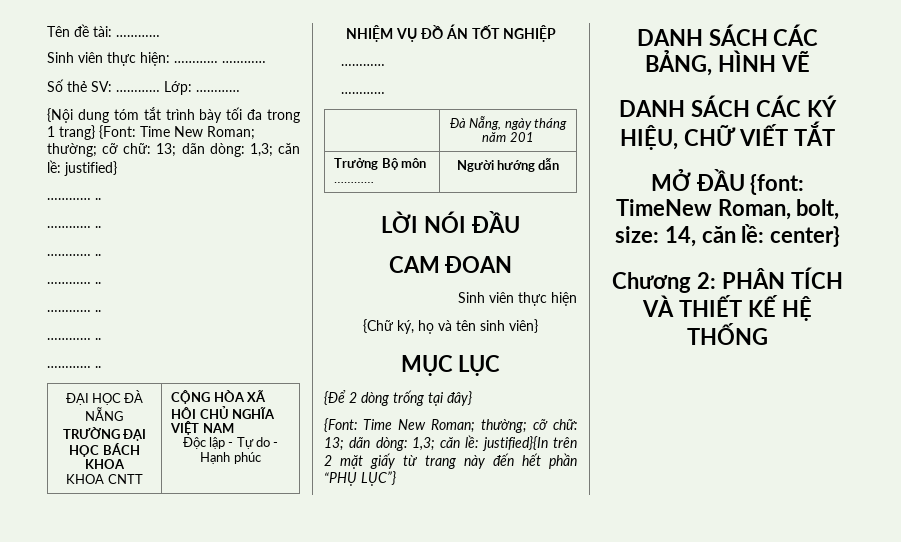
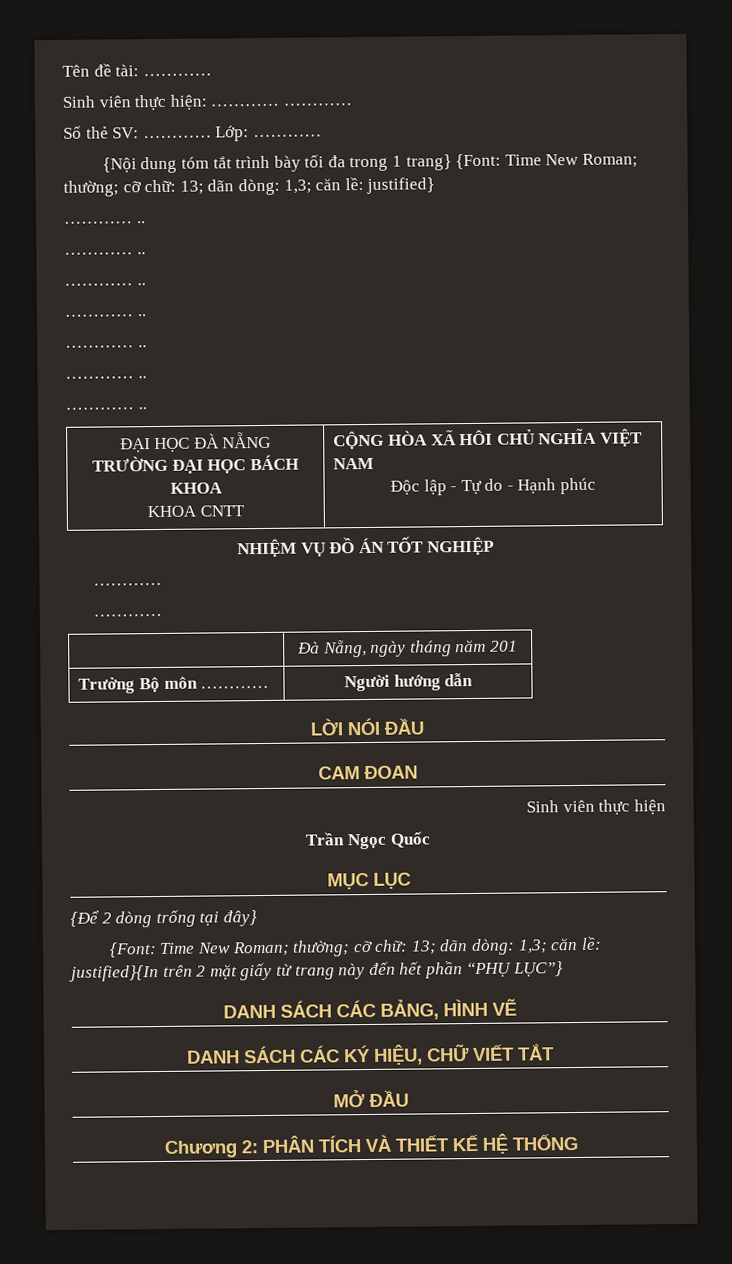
- {Chữ ký, họ và tên sinh viên}
+ Trần Ngọc Quốc
- MỞ ĐẦU {font: TimeNew Roman, bolt, size: 14, căn lề: center}
+ MỞ ĐẦU

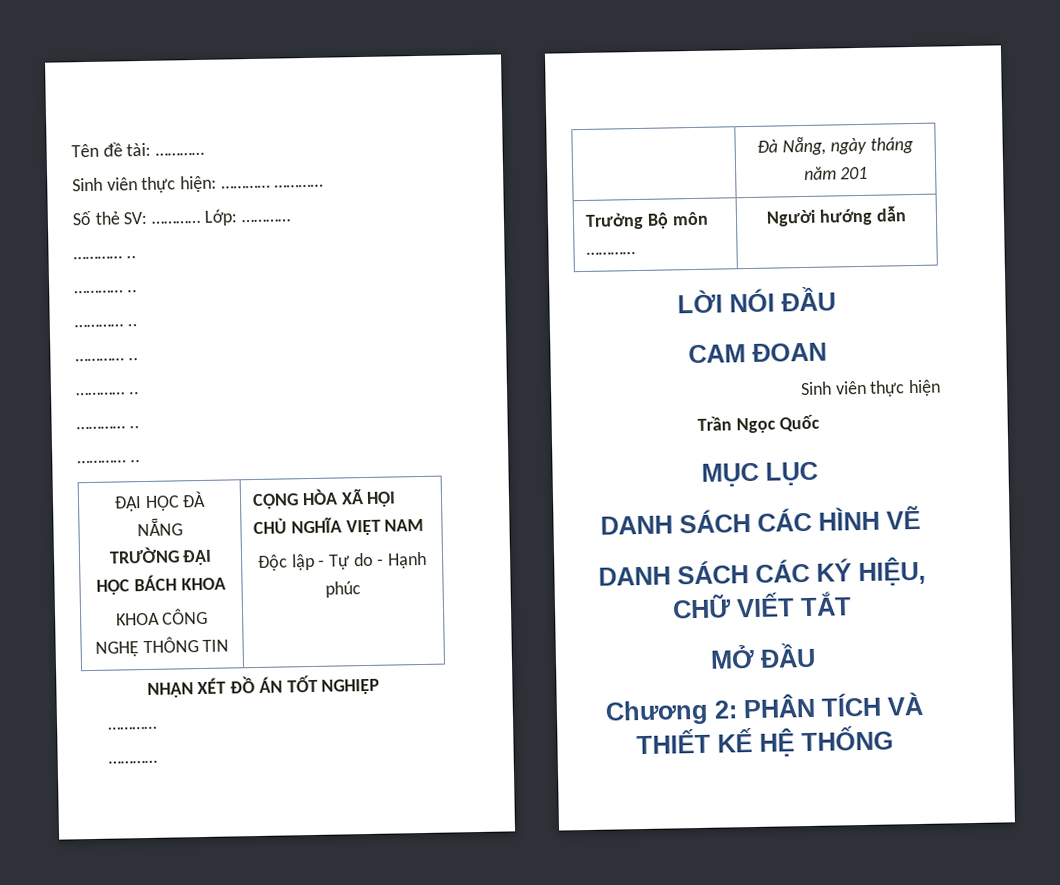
- {Nội dung tóm tắt trình bày tối đa trong 1 trang} {Font: Time New Roman; thường; cỡ chữ: 13; dãn dòng: 1,3; căn lề: justified}
  ĐẠI HỌC ĐÀ NẴNG
  TRƯỜNG ĐẠI HỌC BÁCH KHOA
- KHOA CNTT | CỘNG HÒA XÃ HÔI CHỦ NGHĨA VIỆT NAM
+ KHOA CÔNG NGHỆ THÔNG TIN | CỘNG HÒA XÃ HỘI CHỦ NGHĨA VIỆT NAM
- NHIỆM VỤ ĐỒ ÁN TỐT NGHIỆP
+ NHẬN XÉT ĐỒ ÁN TỐT NGHIỆP
- {Để 2 dòng trống tại đây}
- {Font: Time New Roman; thường; cỡ chữ: 13; dãn dòng: 1,3; căn lề: justified}{In trên 2 mặt giấy từ trang này đến hết phần “PHỤ LỤC”}
- DANH SÁCH CÁC BẢNG, HÌNH VẼ
+ DANH SÁCH CÁC HÌNH VẼ

